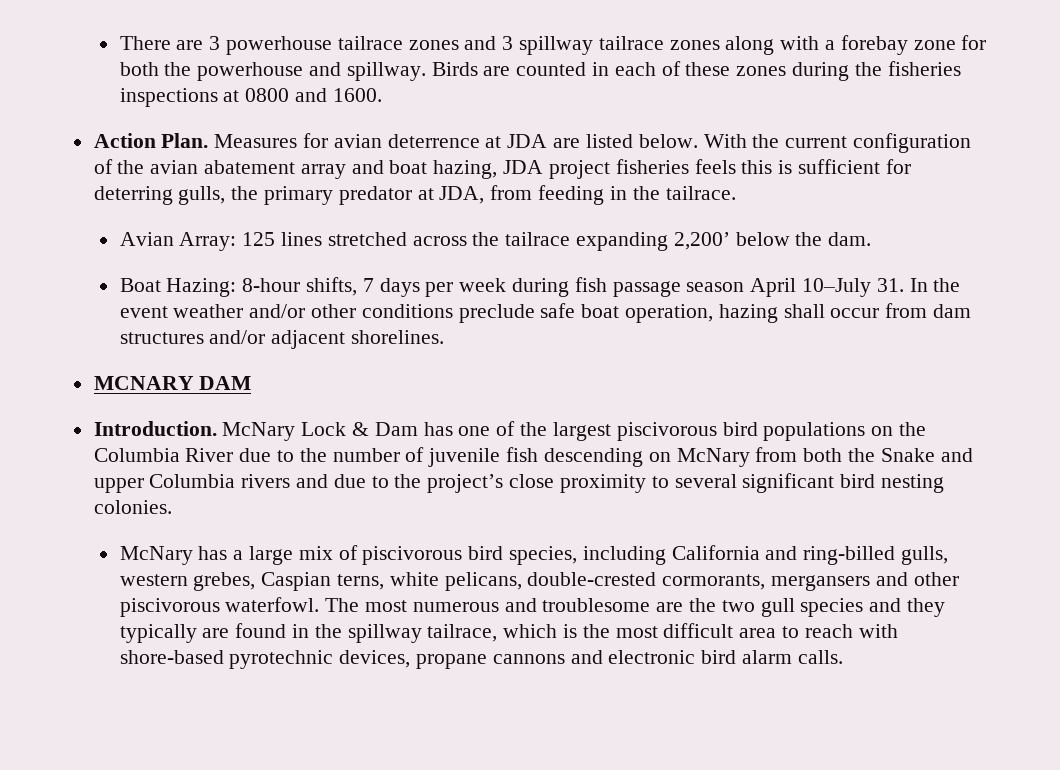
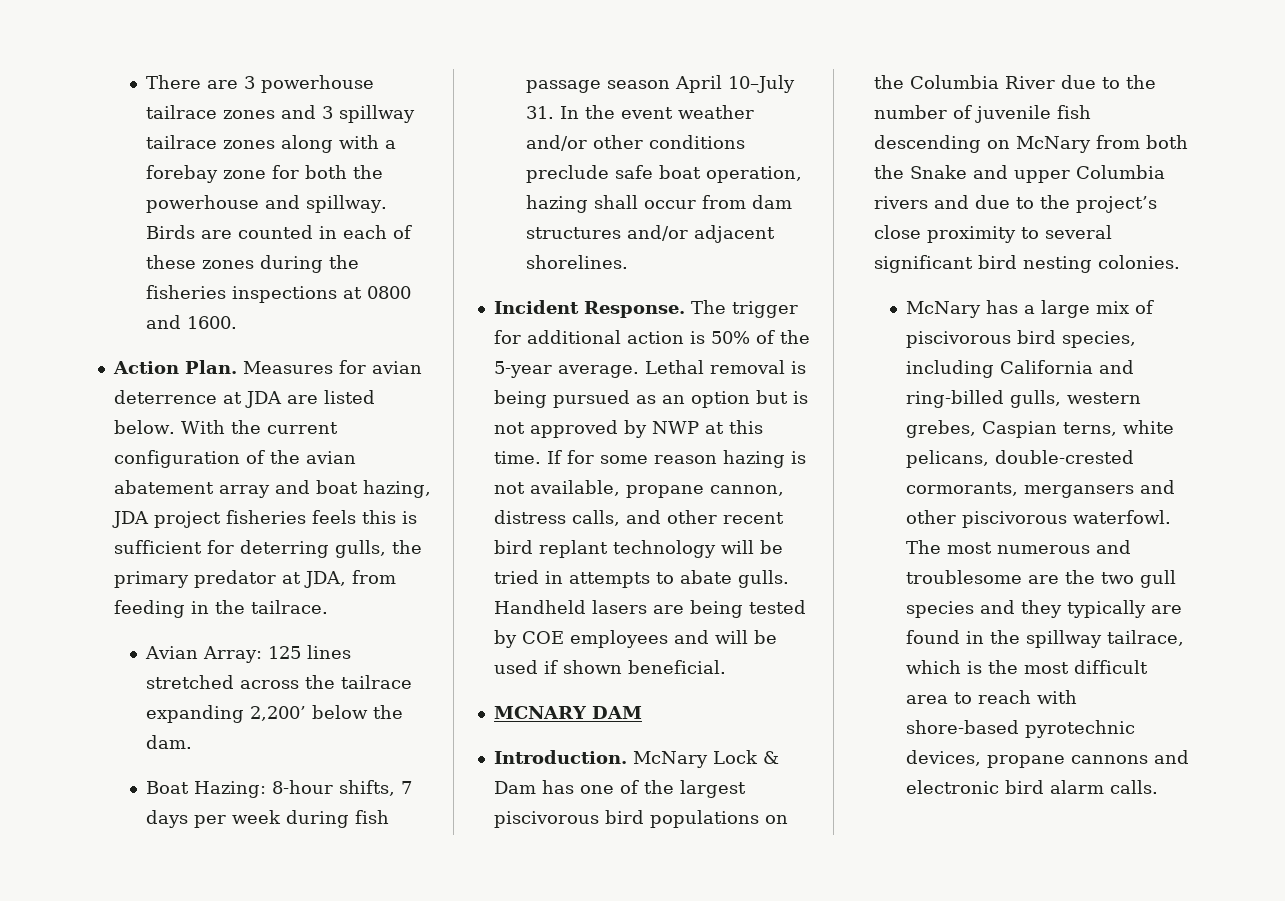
+ Incident Response. The trigger for additional action is 50% of the 5-year average. Lethal removal is being pursued as an option but is not approved by NWP at this time. If for some reason hazing is not available, propane cannon, distress calls, and other recent bird replant technology will be tried in attempts to abate gulls. Handheld lasers are being tested by COE employees and will be used if shown beneficial.

